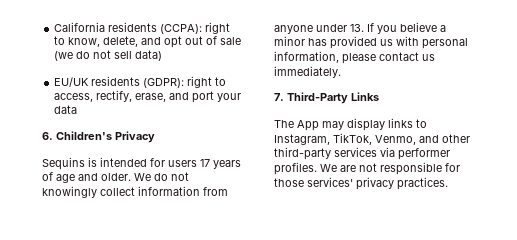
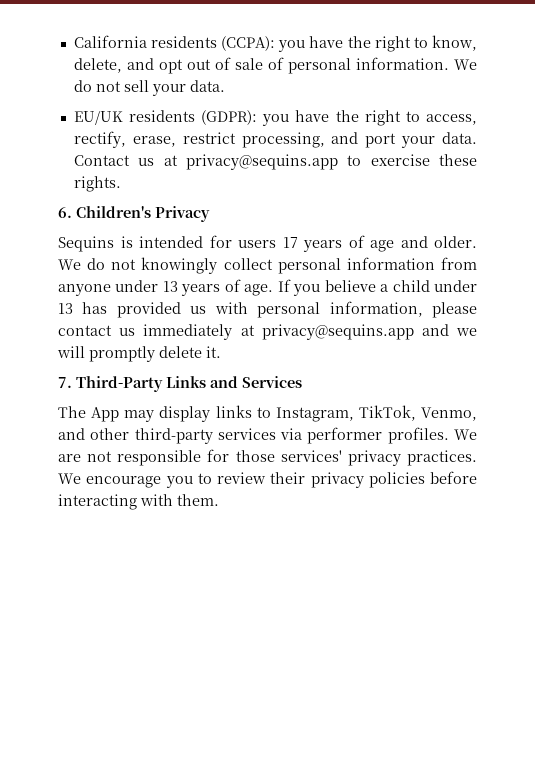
- California residents (CCPA): right to know, delete, and opt out of sale (we do not sell data)
+ California residents (CCPA): you have the right to know, delete, and opt out of sale of personal information. We do not sell your data.
- EU/UK residents (GDPR): right to access, rectify, erase, and port your data
+ EU/UK residents (GDPR): you have the right to access, rectify, erase, restrict processing, and port your data. Contact us at privacy@sequins.app to exercise these rights.
- We do not knowingly collect information from anyone under 13. If you believe a minor has provided us with personal information, please contact us immediately.
+ We do not knowingly collect personal information from anyone under 13 years of age. If you believe a child under 13 has provided us with personal information, please contact us immediately at privacy@sequins.app and we will promptly delete it.
- 7. Third-Party Links
+ 7. Third-Party Links and Services
+ We encourage you to review their privacy policies before interacting with them.

